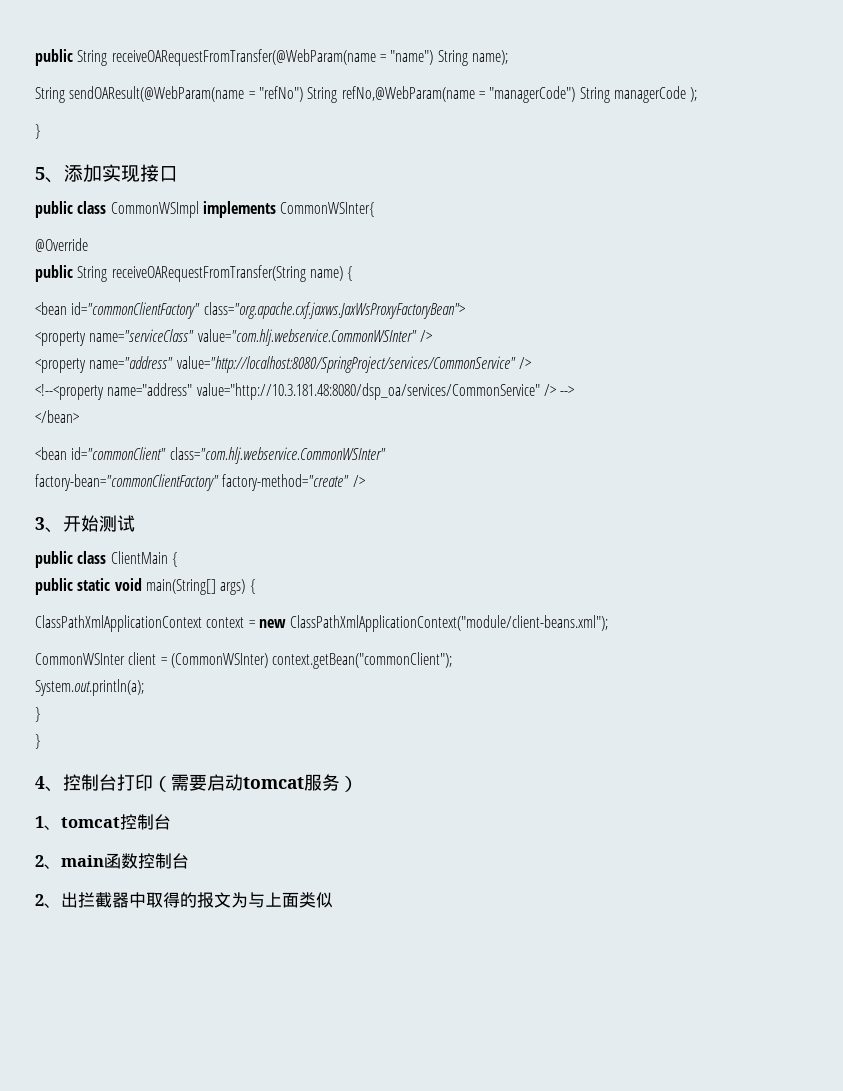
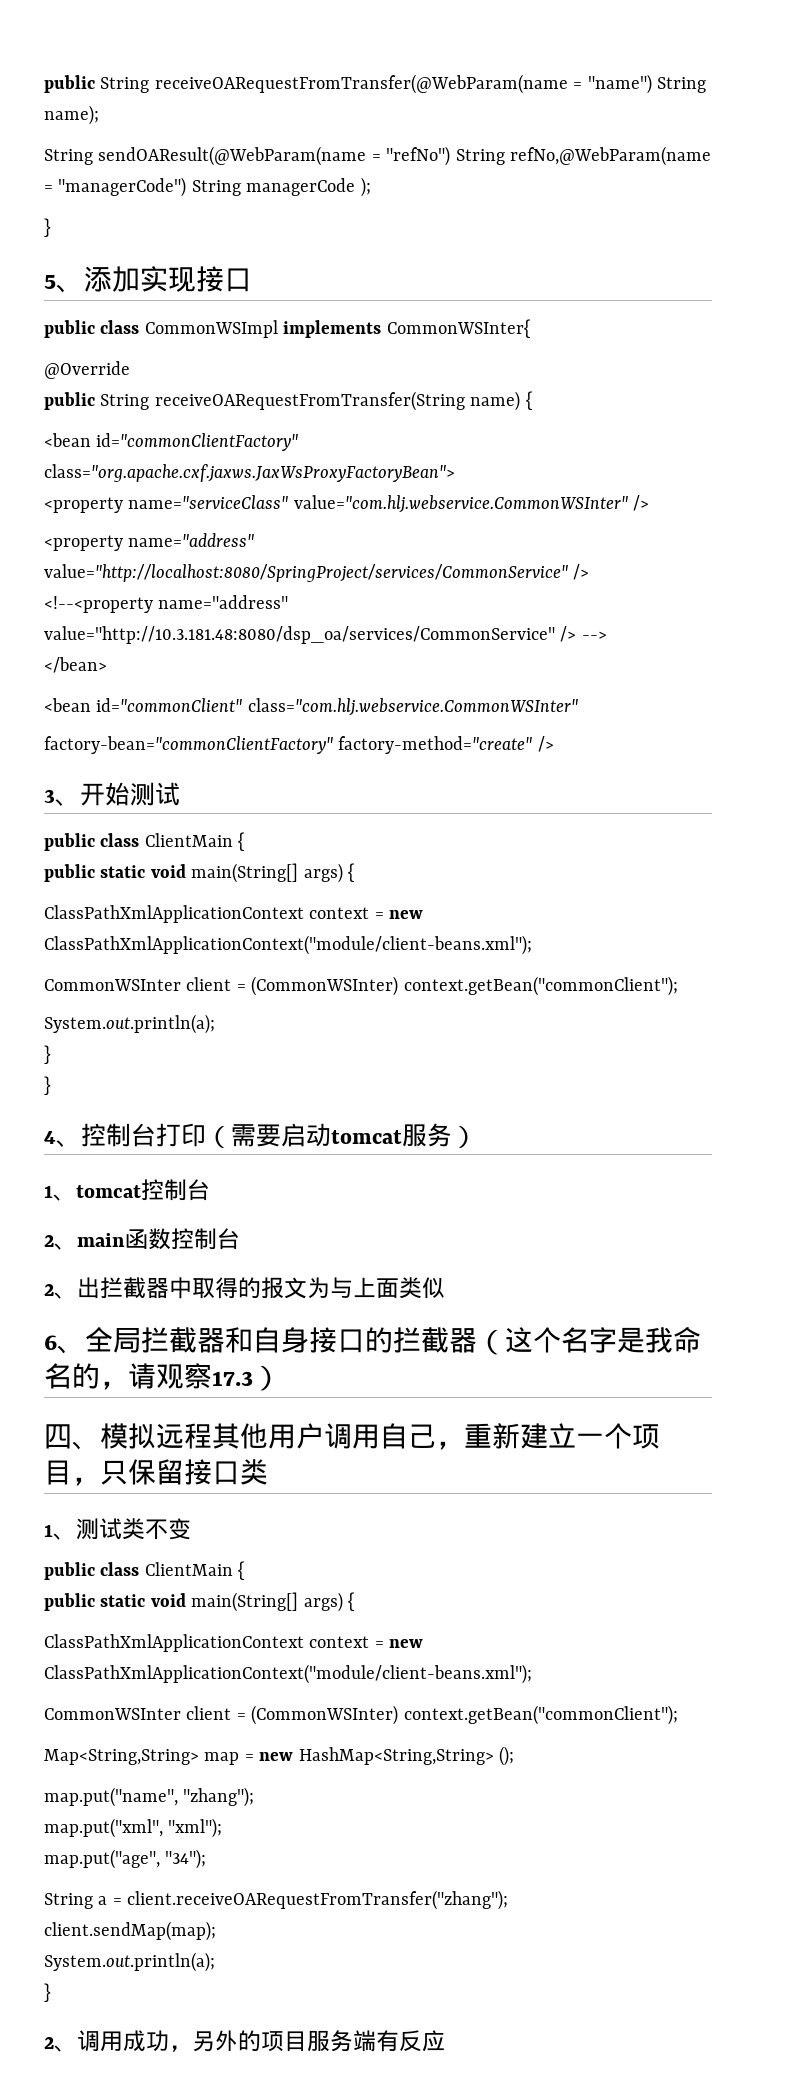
+ 6、全局拦截器和自身接口的拦截器（这个名字是我命名的，请观察17.3）
+ 四、模拟远程其他用户调用自己，重新建立一个项目，只保留接口类
+ 1、测试类不变
+ public class ClientMain {
+ public static void main(String[] args) {
+ ClassPathXmlApplicationContext context = new ClassPathXmlApplicationContext("module/client-beans.xml");
+ CommonWSInter client = (CommonWSInter) context.getBean("commonClient");
+ Map<String,String> map = new HashMap<String,String> ();
+ map.put("name", "zhang");
+ map.put("xml", "xml");
+ map.put("age", "34");
+ String a = client.receiveOARequestFromTransfer("zhang");
+ client.sendMap(map);
+ System.out.println(a);
+ }
+ 2、调用成功，另外的项目服务端有反应

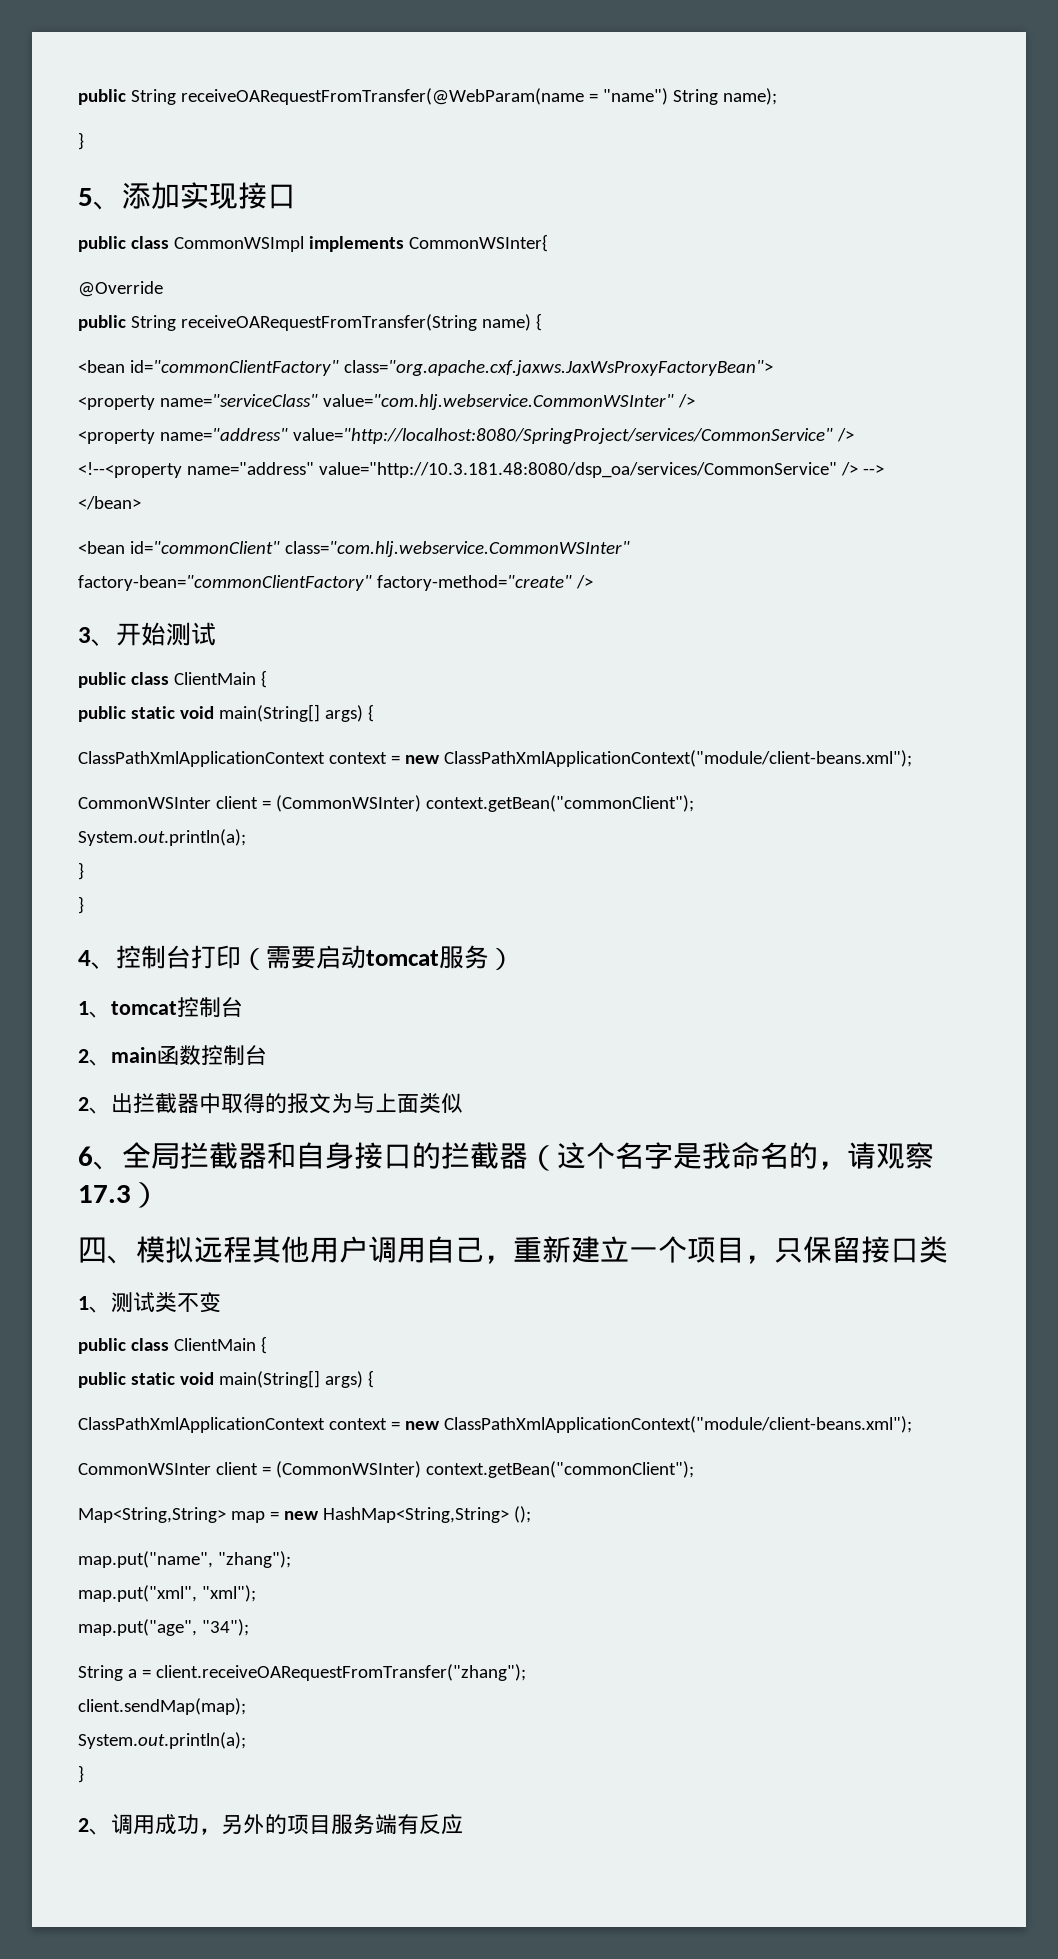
- String sendOAResult(@WebParam(name = "refNo") String refNo,@WebParam(name = "managerCode") String managerCode );

